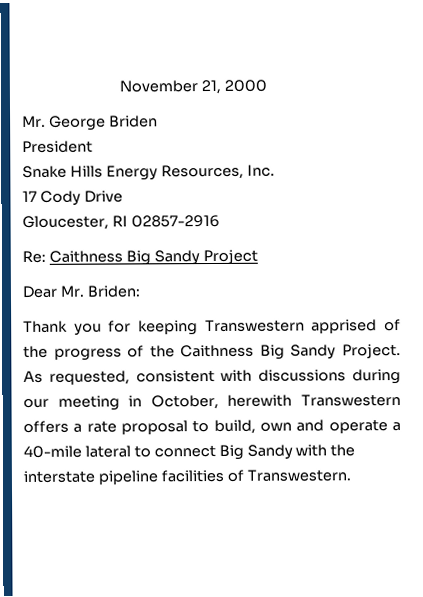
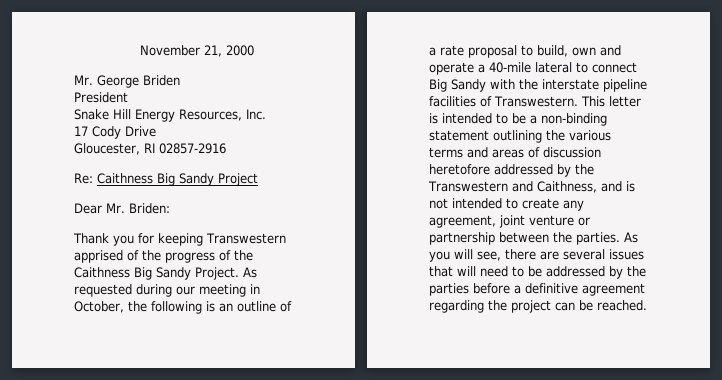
- Snake Hills Energy Resources, Inc.
+ Snake Hill Energy Resources, Inc.
- As requested, consistent with discussions during our meeting in October, herewith Transwestern offers a rate proposal to build, own and operate a 40-mile lateral to connect Big Sandy with the interstate pipeline facilities of Transwestern.
+ As requested during our meeting in October, the following is an outline of a rate proposal to build, own and operate a 40-mile lateral to connect Big Sandy with the interstate pipeline facilities of Transwestern.
+ This letter is intended to be a non-binding statement outlining the various terms and areas of discussion heretofore addressed by the Transwestern and Caithness, and is not intended to create any agreement, joint venture or partnership between the parties. As you will see, there are several issues that will need to be addressed by the parties before a definitive agreement regarding the project can be reached.

